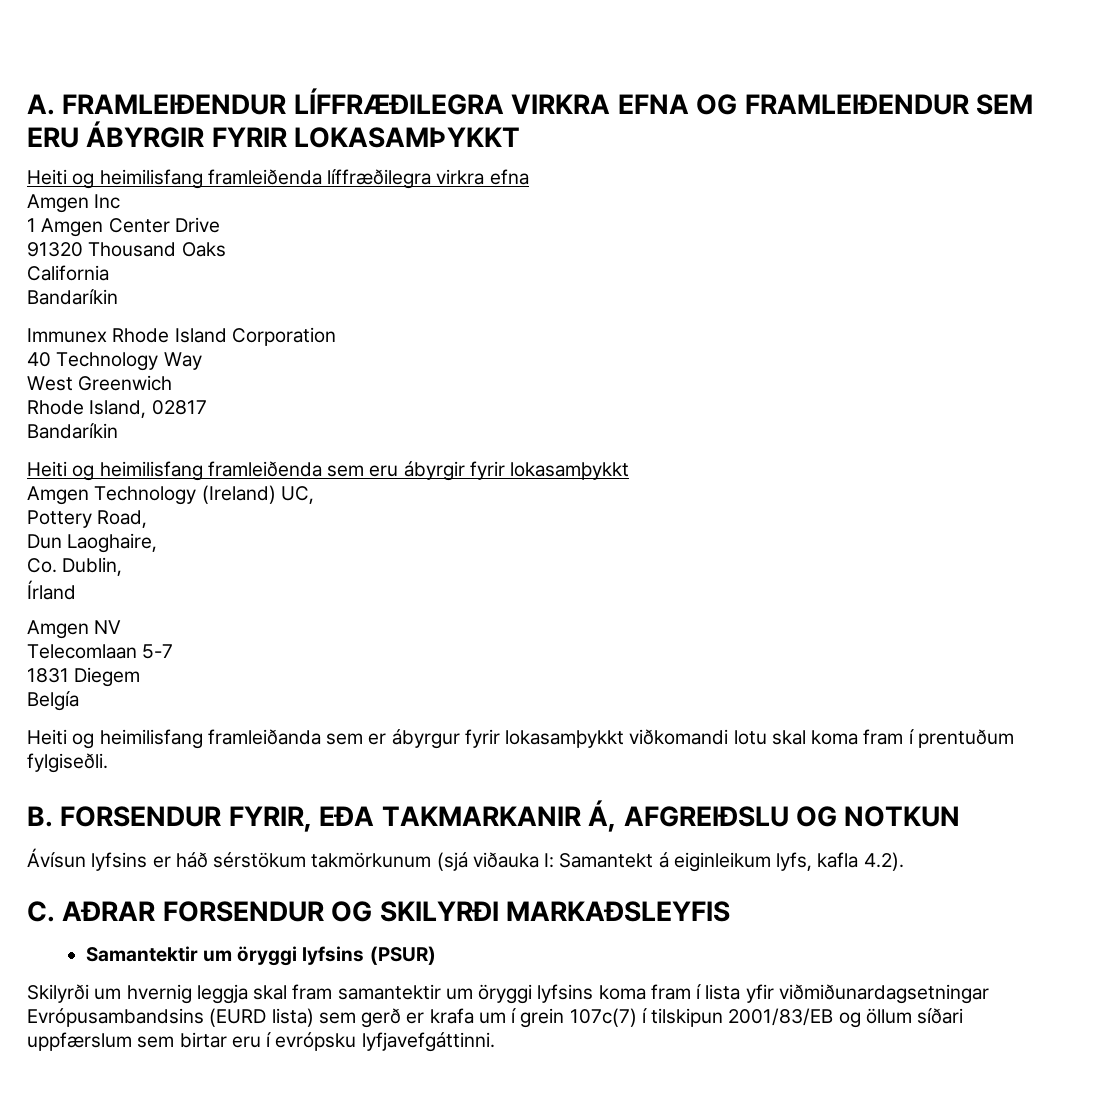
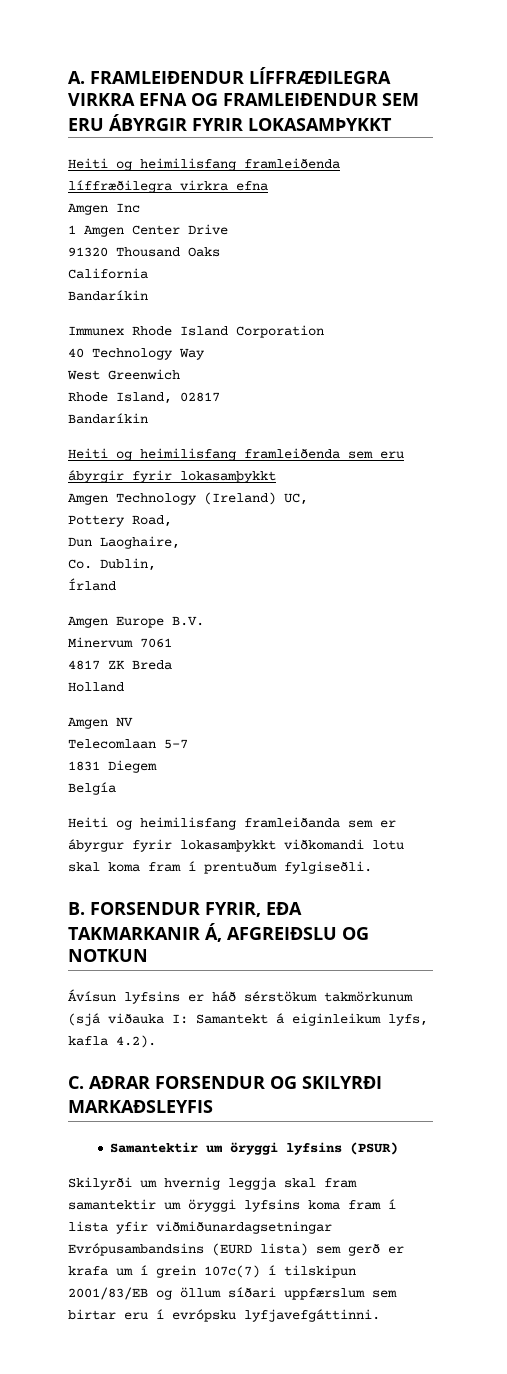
+ Amgen Europe B.V.
+ Minervum 7061
+ 4817 ZK Breda
+ Holland

